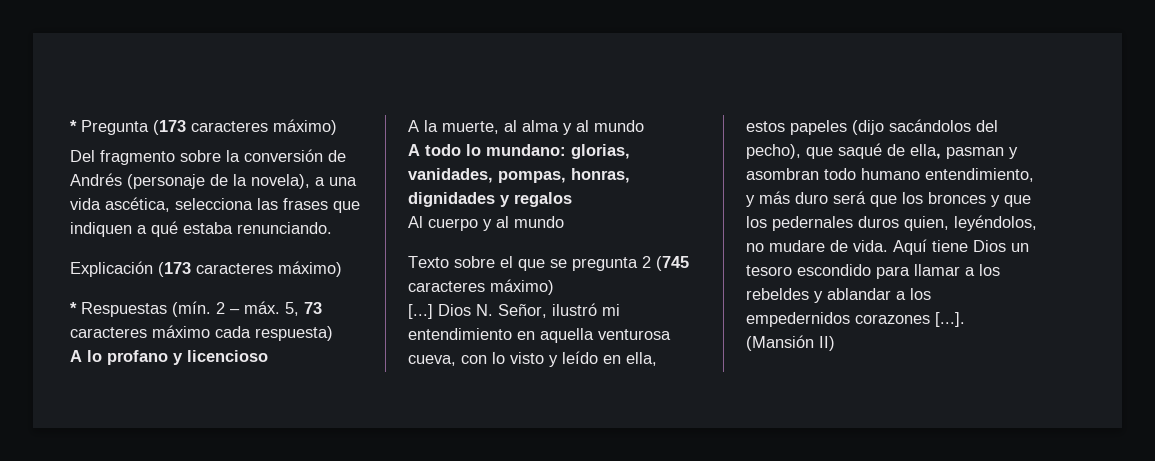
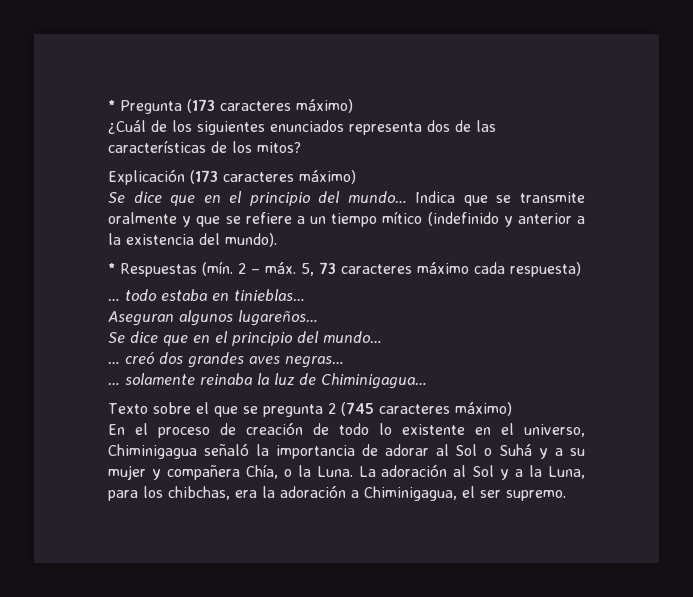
- Del fragmento sobre la conversión de Andrés (personaje de la novela), a una vida ascética, selecciona las frases que indiquen a qué estaba renunciando.
+ ¿Cuál de los siguientes enunciados representa dos de las características de los mitos?
  Explicación (173 caracteres máximo)
+ Se dice que en el principio del mundo… Indica que se transmite oralmente y que se refiere a un tiempo mítico (indefinido y anterior a la existencia del mundo).
- A lo profano y licencioso
- A la muerte, al alma y al mundo
- A todo lo mundano: glorias, vanidades, pompas, honras, dignidades y regalos
- Al cuerpo y al mundo
+ … todo estaba en tinieblas…
+ Aseguran algunos lugareños…
+ Se dice que en el principio del mundo…
+ … creó dos grandes aves negras…
+ … solamente reinaba la luz de Chiminigagua…
- [...] Dios N. Señor, ilustró mi entendimiento en aquella venturosa cueva, con lo visto y leído en ella, estos papeles (dijo sacándolos del pecho), que saqué de ella, pasman y asombran todo humano entendimiento, y más duro será que los bronces y que los pedernales duros quien, leyéndolos, no mudare de vida. Aquí tiene Dios un tesoro escondido para llamar a los rebeldes y ablandar a los empedernidos corazones [...]. (Mansión II)
+ En el proceso de creación de todo lo existente en el universo, Chiminigagua señaló la importancia de adorar al Sol o Suhá y a su mujer y compañera Chía, o la Luna. La adoración al Sol y a la Luna, para los chibchas, era la adoración a Chiminigagua, el ser supremo.

